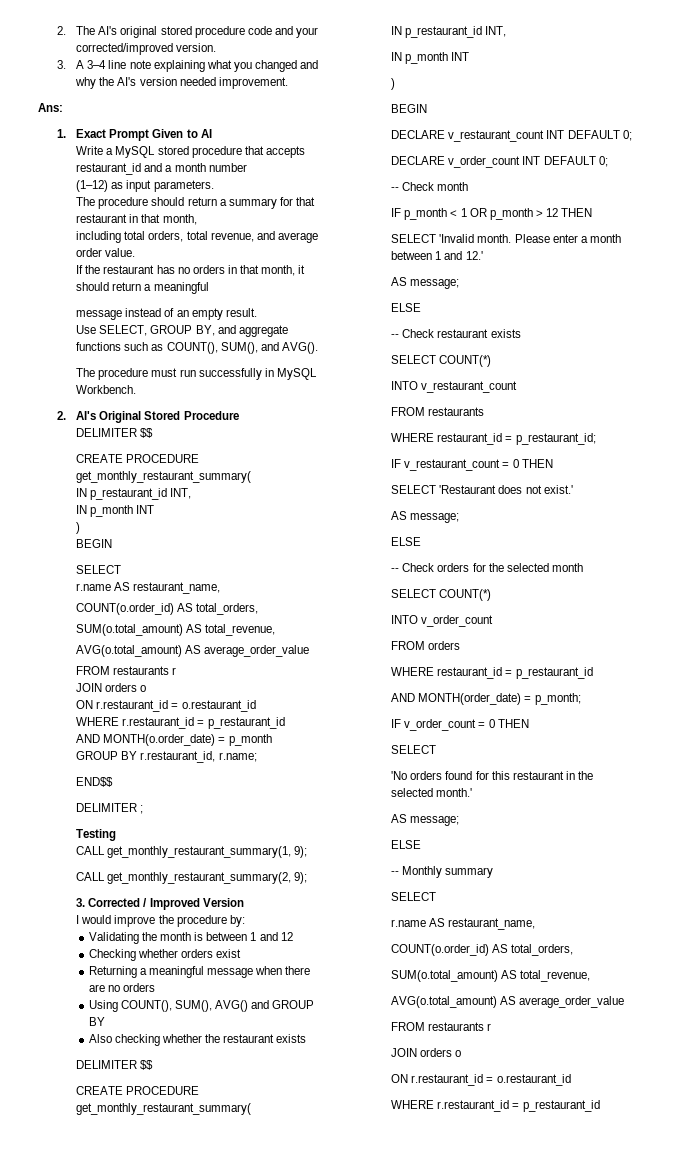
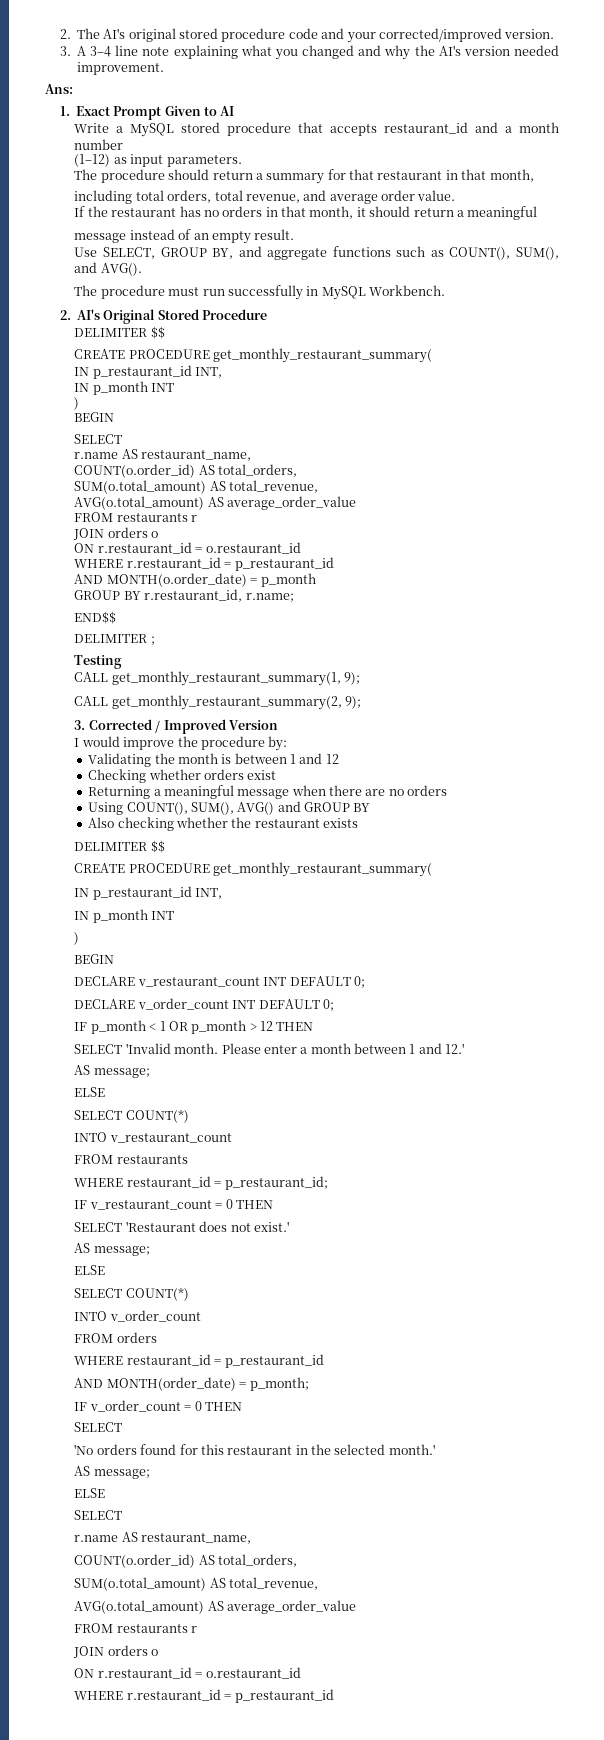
- -- Check month
- -- Check restaurant exists
- -- Check orders for the selected month
- -- Monthly summary

